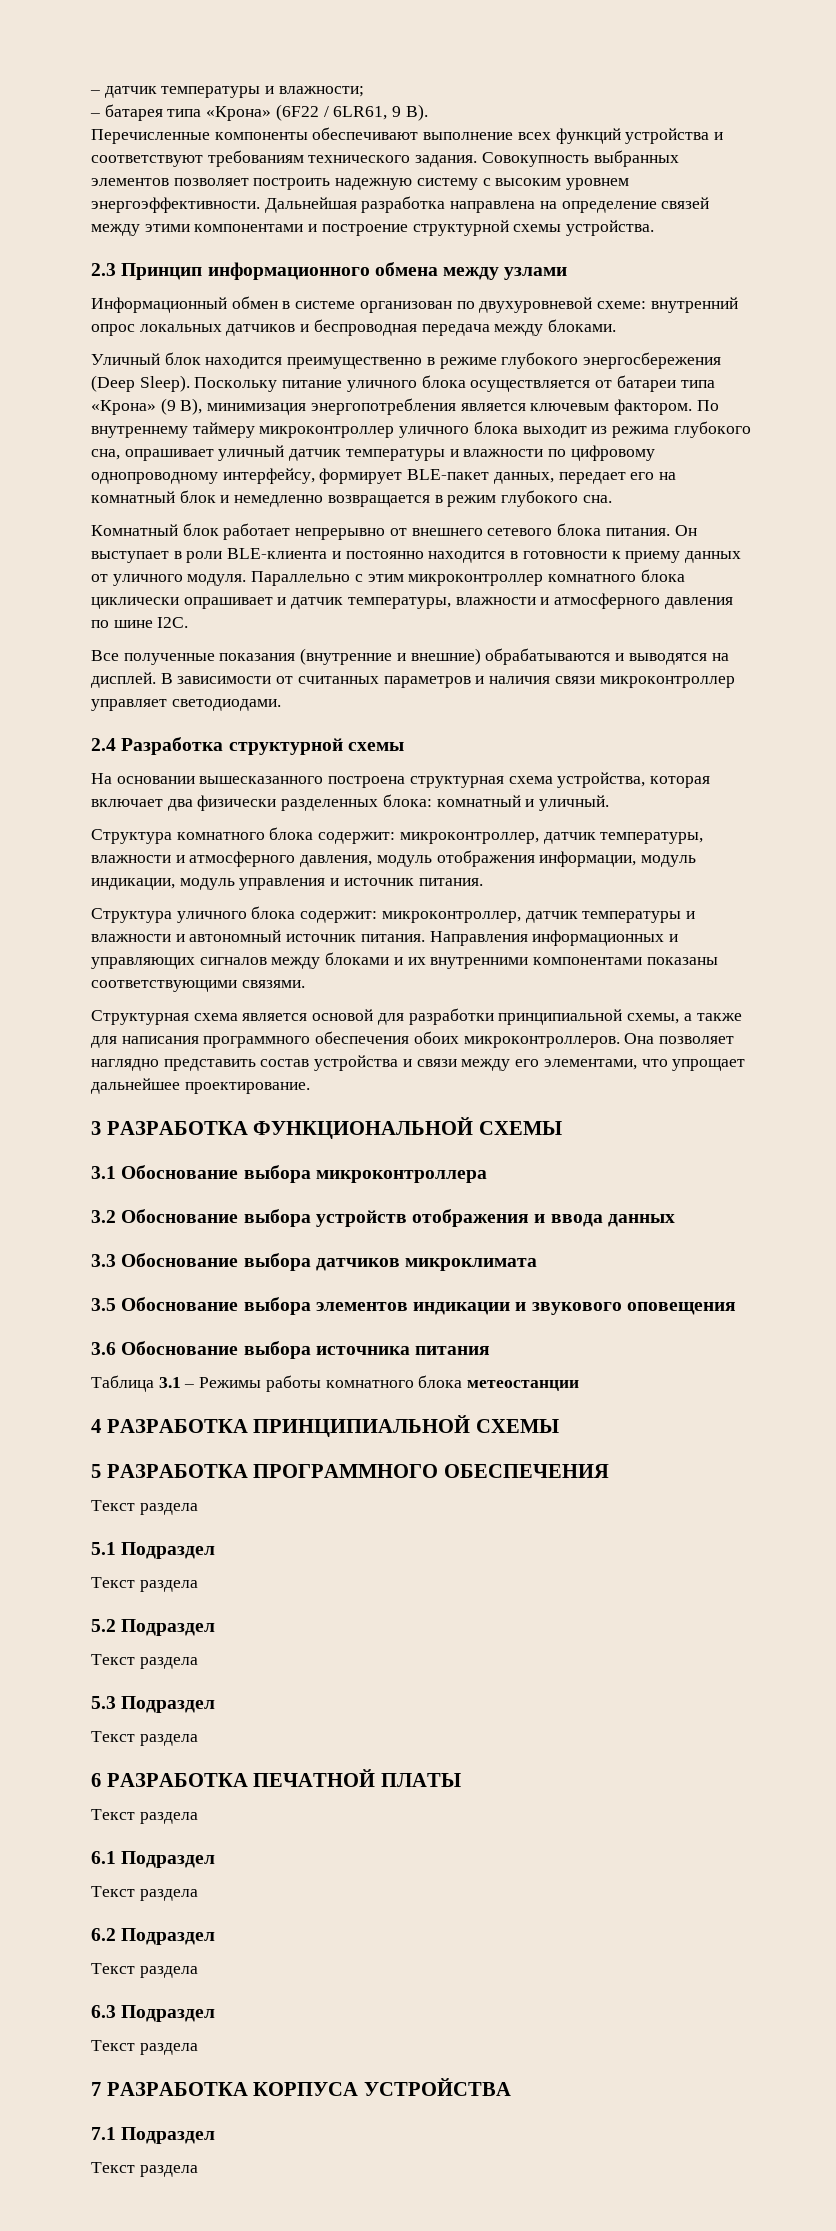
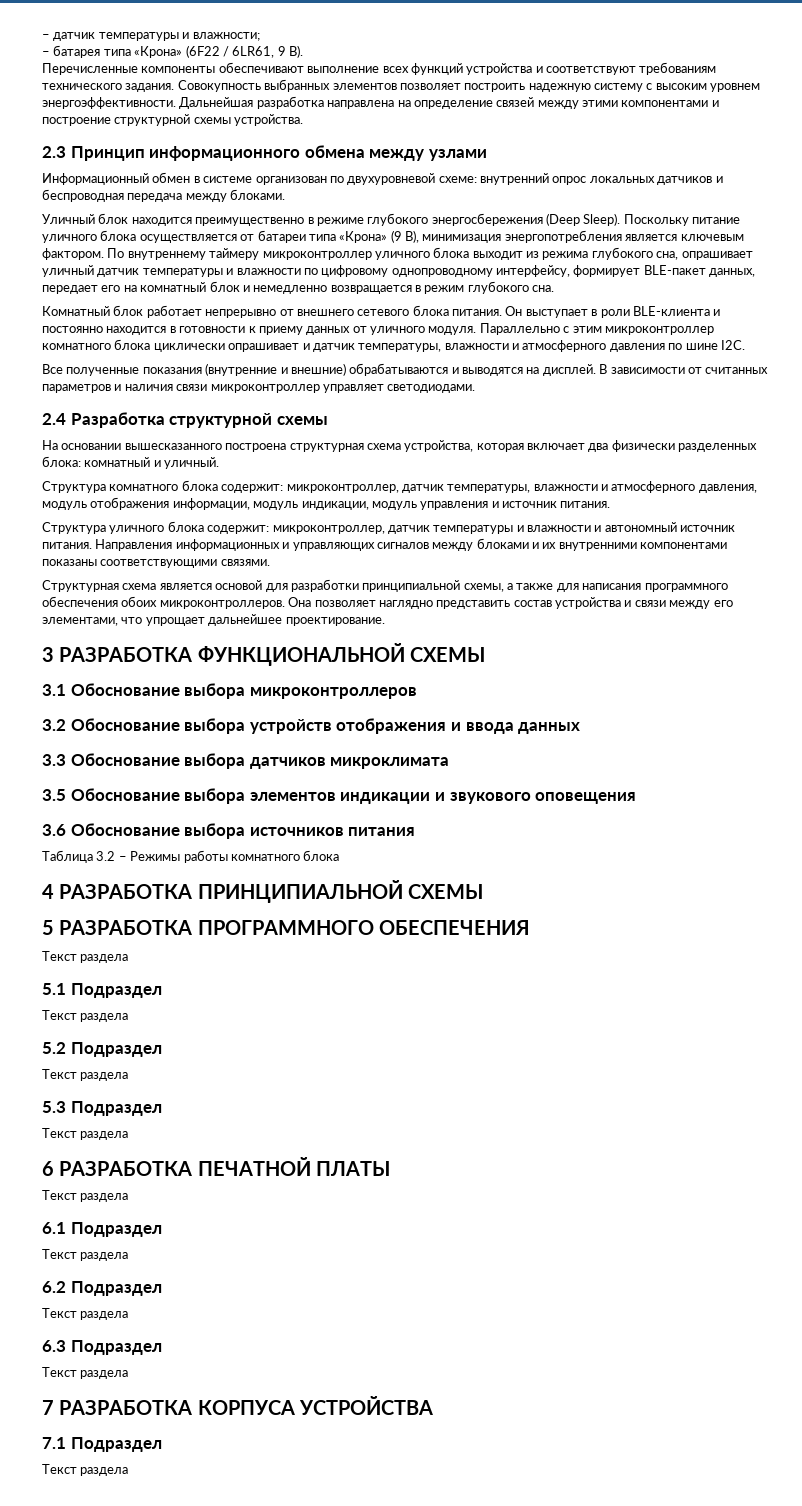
- 3.1 Обоснование выбора микроконтроллера
+ 3.1 Обоснование выбора микроконтроллеров
- 3.6 Обоснование выбора источника питания
+ 3.6 Обоснование выбора источников питания
- Таблица 3.1 – Режимы работы комнатного блока метеостанции
+ Таблица 3.2 – Режимы работы комнатного блока

